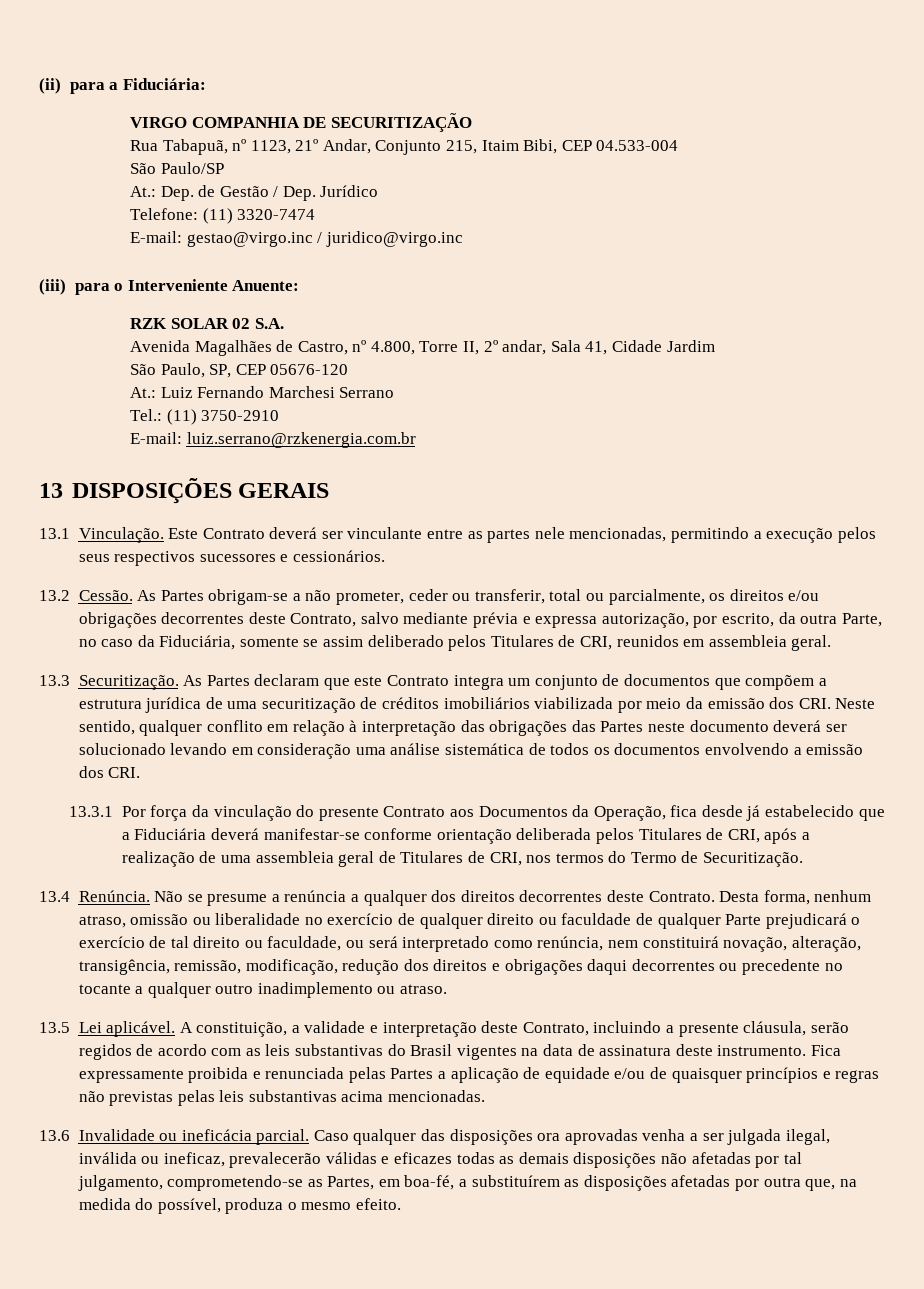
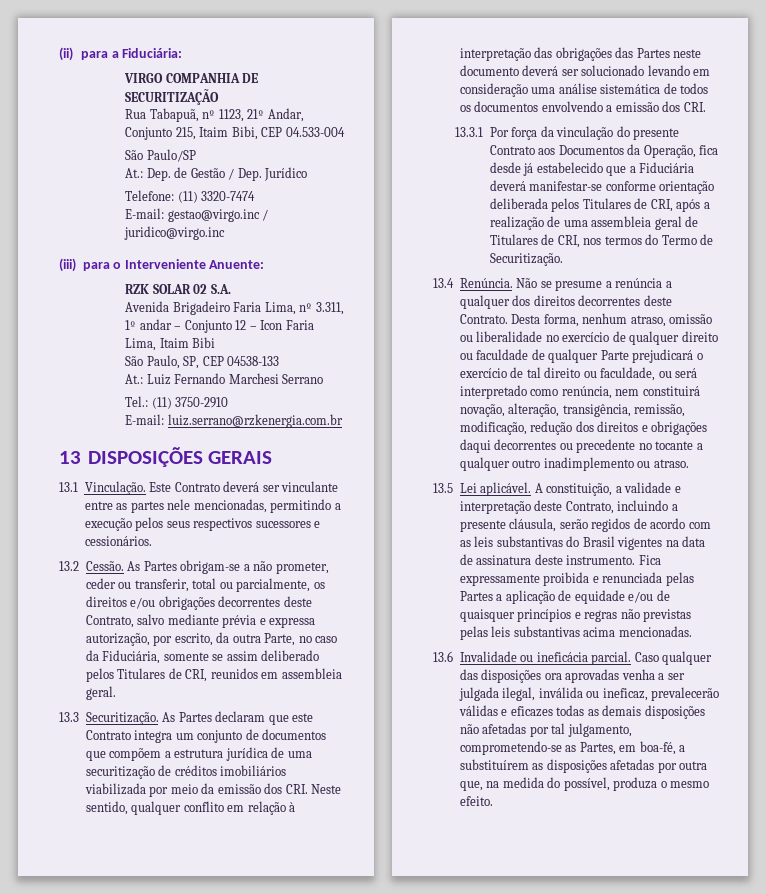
- Avenida Magalhães de Castro, nº 4.800, Torre II, 2º andar, Sala 41, Cidade Jardim
+ Avenida Brigadeiro Faria Lima, nº 3.311, 1º andar – Conjunto 12 – Icon Faria Lima, Itaim Bibi
- São Paulo, SP, CEP 05676-120
+ São Paulo, SP, CEP 04538-133

